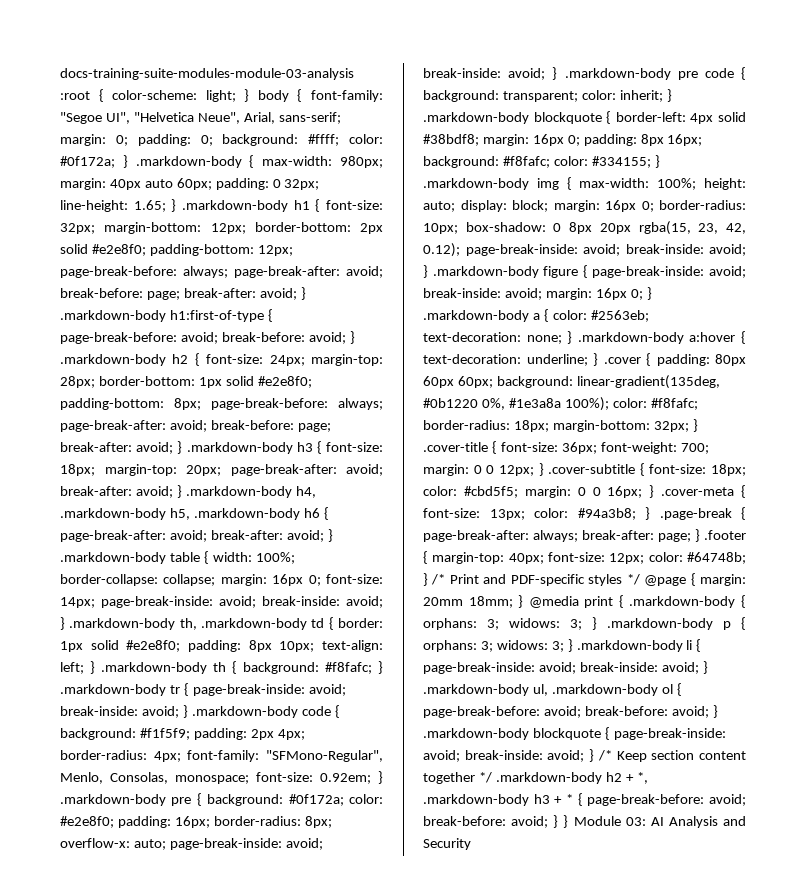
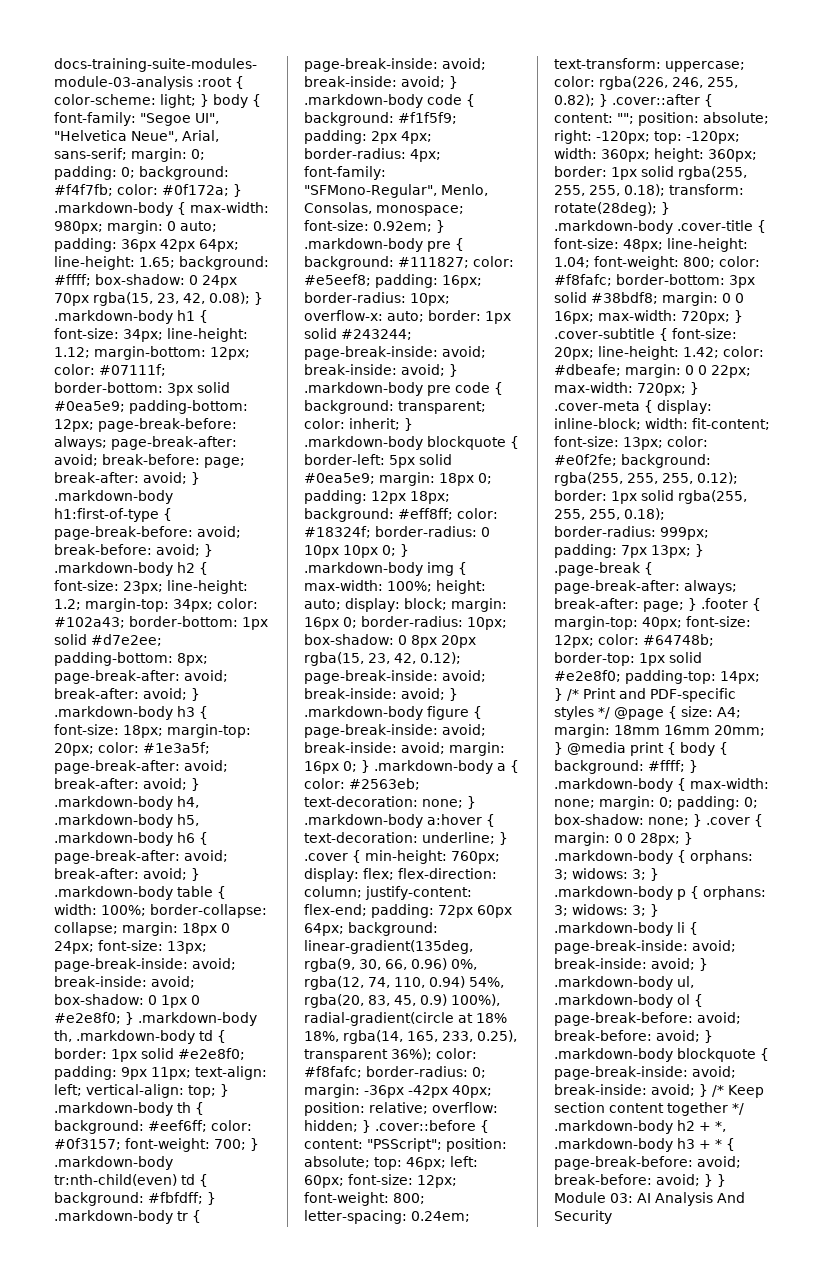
- #ffff;
+ #f4f7fb;
- 40px auto 60px; padding: 0 32px; line-height: 1.65;
+ 0 auto; padding: 36px 42px 64px; line-height: 1.65; background: #ffff; box-shadow: 0 24px 70px rgba(15, 23, 42, 0.08);
- 32px; margin-bottom: 12px; border-bottom: 2px solid #e2e8f0;
+ 34px; line-height: 1.12; margin-bottom: 12px; color: #07111f; border-bottom: 3px solid #0ea5e9;
- 24px; margin-top: 28px;
+ 23px; line-height: 1.2; margin-top: 34px; color: #102a43;
- border-bottom: 1px solid #e2e8f0;
+ border-bottom: 1px solid #d7e2ee;
- 8px; page-break-before: always; page-break-after: avoid; break-before: page;
+ 8px; page-break-after: avoid;
+ color: #1e3a5f;
- 16px 0; font-size: 14px; page-break-inside: avoid; break-inside: avoid;
+ 18px 0 24px; font-size: 13px; page-break-inside: avoid; break-inside: avoid; box-shadow: 0 1px 0 #e2e8f0;
- 8px 10px; text-align: left;
+ 9px 11px; text-align: left; vertical-align: top;
- } .markdown-body th { background: #f8fafc;
+ } .markdown-body th { background: #eef6ff; color: #0f3157; font-weight: 700; } .markdown-body tr:nth-child(even) td { background: #fbfdff;
- #0f172a; color: #e2e8f0;
+ #111827; color: #e5eef8;
- 16px; border-radius: 8px;
+ 16px; border-radius: 10px;
+ border: 1px solid #243244;
- 4px solid #38bdf8; margin: 16px 0; padding: 8px 16px; background: #f8fafc; color: #334155;
+ 5px solid #0ea5e9; margin: 18px 0; padding: 12px 18px; background: #eff8ff; color: #18324f; border-radius: 0 10px 10px 0;
- } .cover { padding: 80px 60px 60px; background: linear-gradient(135deg, #0b1220 0%, #1e3a8a 100%); color: #f8fafc; border-radius: 18px; margin-bottom: 32px; } .cover-title { font-size: 36px; font-weight: 700; margin: 0 0 12px; } .cover-subtitle { font-size: 18px; color: #cbd5f5; margin: 0 0 16px; } .cover-meta { font-size: 13px; color: #94a3b8;
+ } .cover { min-height: 760px; display: flex; flex-direction: column; justify-content: flex-end; padding: 72px 60px 64px; background: linear-gradient(135deg, rgba(9, 30, 66, 0.96) 0%, rgba(12, 74, 110, 0.94) 54%, rgba(20, 83, 45, 0.9) 100%), radial-gradient(circle at 18% 18%, rgba(14, 165, 233, 0.25), transparent 36%); color: #f8fafc; border-radius: 0; margin: -36px -42px 40px; position: relative; overflow: hidden; } .cover::before { content: "PSScript"; position: absolute; top: 46px; left: 60px; font-size: 12px; font-weight: 800; letter-spacing: 0.24em; text-transform: uppercase; color: rgba(226, 246, 255, 0.82); } .cover::after { content: ""; position: absolute; right: -120px; top: -120px; width: 360px; height: 360px; border: 1px solid rgba(255, 255, 255, 0.18); transform: rotate(28deg); } .markdown-body .cover-title { font-size: 48px; line-height: 1.04; font-weight: 800; color: #f8fafc; border-bottom: 3px solid #38bdf8; margin: 0 0 16px; max-width: 720px; } .cover-subtitle { font-size: 20px; line-height: 1.42; color: #dbeafe; margin: 0 0 22px; max-width: 720px; } .cover-meta { display: inline-block; width: fit-content; font-size: 13px; color: #e0f2fe; background: rgba(255, 255, 255, 0.12); border: 1px solid rgba(255, 255, 255, 0.18); border-radius: 999px; padding: 7px 13px;
+ border-top: 1px solid #e2e8f0; padding-top: 14px;
- } /* Print and PDF-specific styles */ @page { margin: 20mm 18mm; } @media print { .markdown-body { orphans:
+ } /* Print and PDF-specific styles */ @page { size: A4; margin: 18mm 16mm 20mm; } @media print { body { background: #ffff; } .markdown-body { max-width: none; margin: 0; padding: 0; box-shadow: none; } .cover { margin: 0 0 28px; } .markdown-body { orphans:
- AI Analysis and Security
+ AI Analysis And Security

